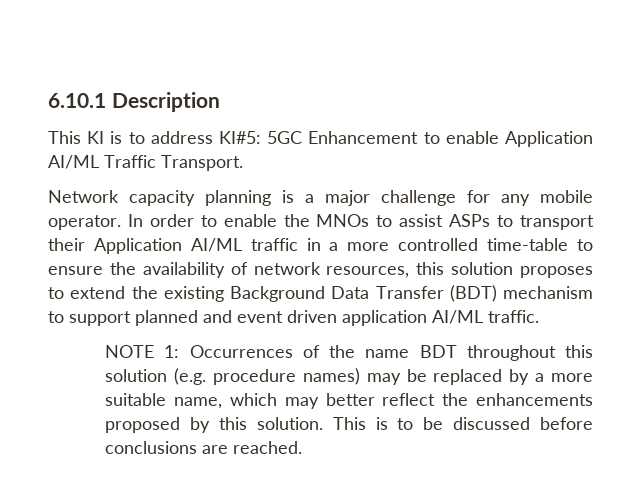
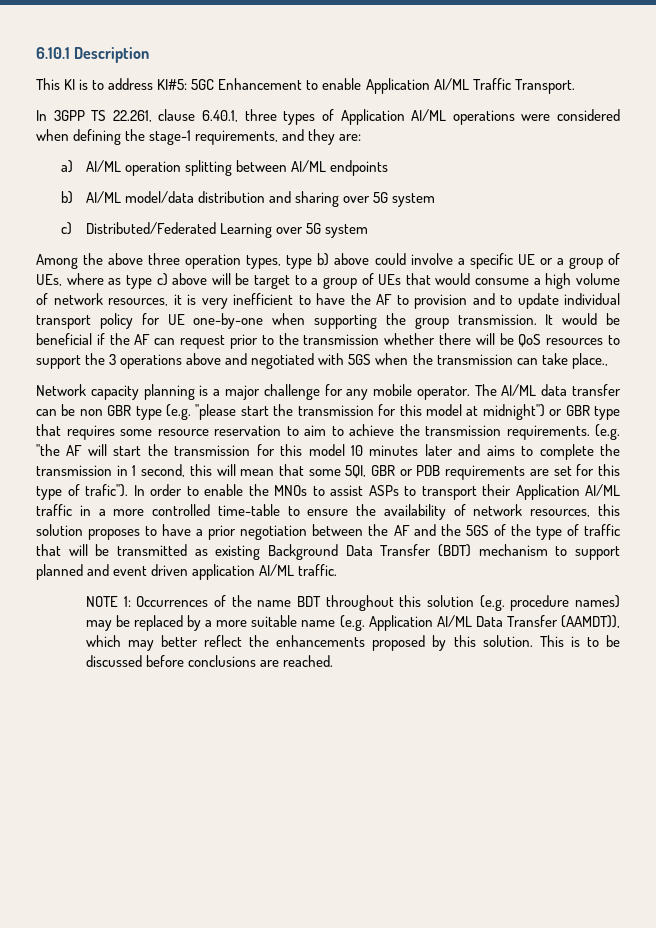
+ In 3GPP TS 22.261, clause 6.40.1, three types of Application AI/ML operations were considered when defining the stage-1 requirements, and they are:
+ a) AI/ML operation splitting between AI/ML endpoints
+ b) AI/ML model/data distribution and sharing over 5G system
+ c) Distributed/Federated Learning over 5G system
+ Among the above three operation types, type b) above could involve a specific UE or a group of UEs, where as type c) above will be target to a group of UEs that would consume a high volume of network resources, it is very inefficient to have the AF to provision and to update individual transport policy for UE one-by-one when supporting the group transmission. It would be beneficial if the AF can request prior to the transmission whether there will be QoS resources to support the 3 operations above and negotiated with 5GS when the transmission can take place.,
+ The AI/ML data transfer can be non GBR type (e.g. "please start the transmission for this model at midnight") or GBR type that requires some resource reservation to aim to achieve the transmission requirements. (e.g. "the AF will start the transmission for this model 10 minutes later and aims to complete the transmission in 1 second, this will mean that some 5QI, GBR or PDB requirements are set for this type of trafic").
- In order to enable the MNOs to assist ASPs to transport their Application AI/ML traffic in a more controlled time-table to ensure the availability of network resources, this solution proposes to extend the existing Background Data Transfer (BDT) mechanism to support planned and event driven application AI/ML traffic.
+ In order to enable the MNOs to assist ASPs to transport their Application AI/ML traffic in a more controlled time-table to ensure the availability of network resources, this solution proposes to have a prior negotiation between the AF and the 5GS of the type of traffic that will be transmitted as existing Background Data Transfer (BDT) mechanism to support planned and event driven application AI/ML traffic.
- NOTE 1: Occurrences of the name BDT throughout this solution (e.g. procedure names) may be replaced by a more suitable name, which may better reflect the enhancements proposed by this solution.
+ NOTE 1: Occurrences of the name BDT throughout this solution (e.g. procedure names) may be replaced by a more suitable name (e.g. Application AI/ML Data Transfer (AAMDT)), which may better reflect the enhancements proposed by this solution.

